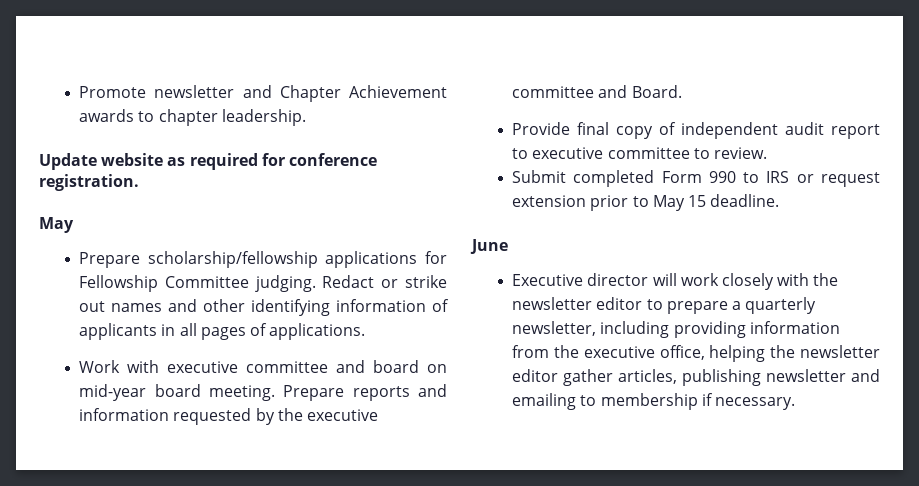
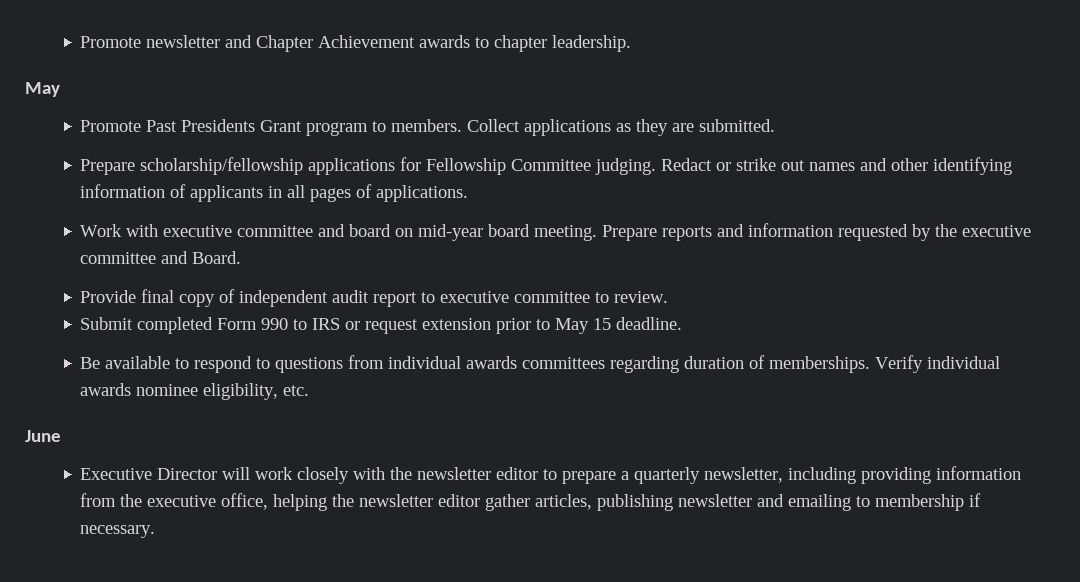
  Promote newsletter and Chapter Achievement awards to chapter leadership.
- Update website as required for conference registration.
  May
+ Promote Past Presidents Grant program to members. Collect applications as they are submitted.
+ Be available to respond to questions from individual awards committees regarding duration of memberships. Verify individual awards nominee eligibility, etc.
- Executive director will work closely with the newsletter editor to prepare a quarterly newsletter, including providing information from the executive office, helping the newsletter editor gather articles, publishing newsletter and emailing to membership if necessary.
+ Executive Director will work closely with the newsletter editor to prepare a quarterly newsletter, including providing information from the executive office, helping the newsletter editor gather articles, publishing newsletter and emailing to membership if necessary.

